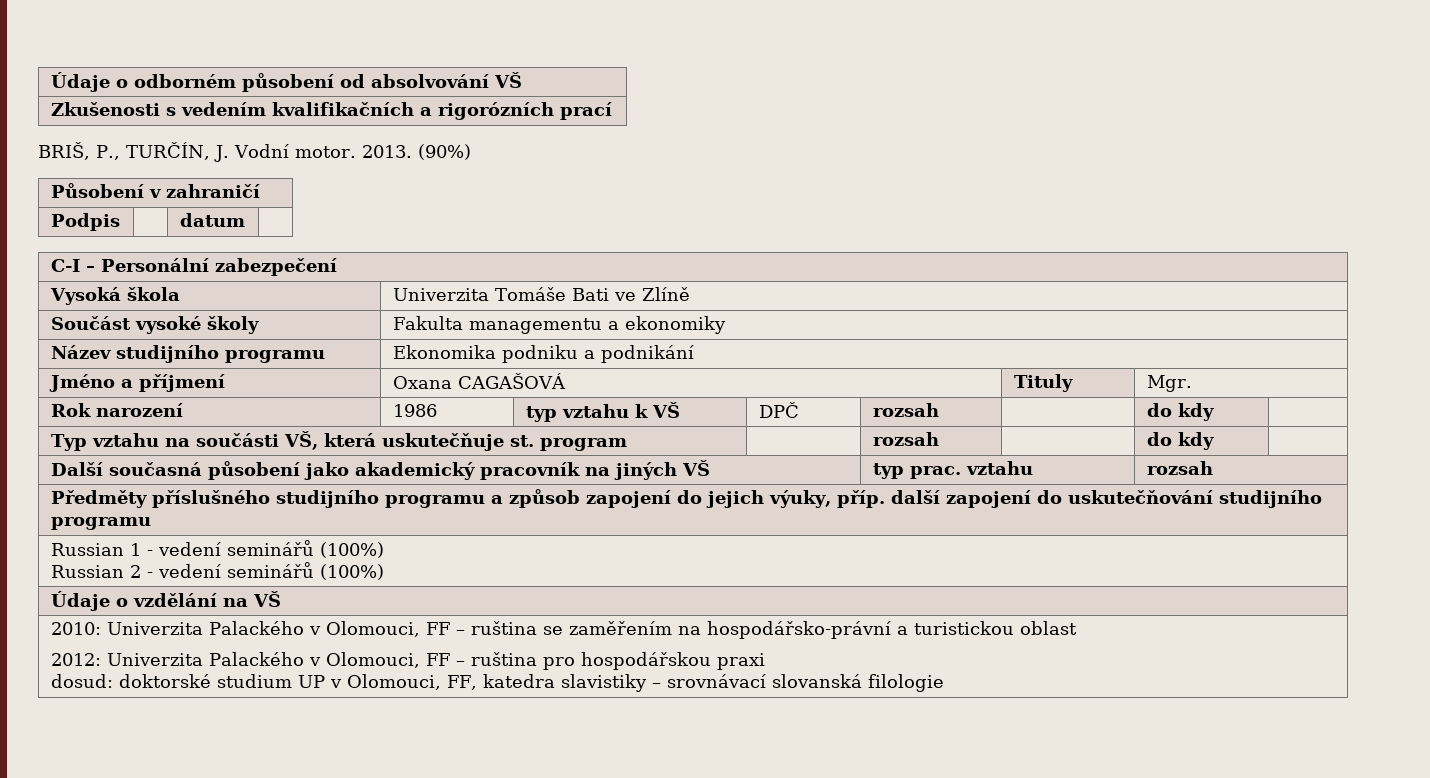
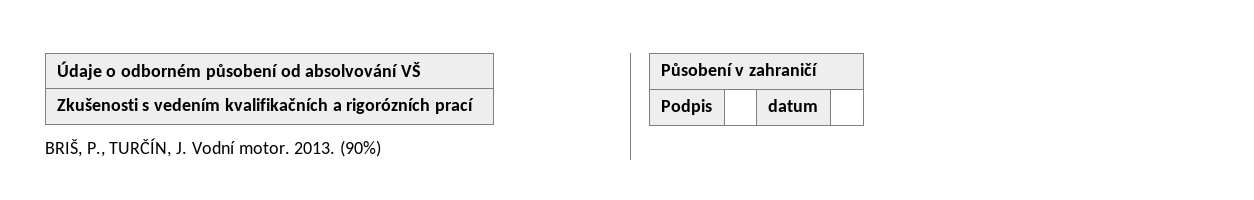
- C-I – Personální zabezpečení
- Vysoká škola | Univerzita Tomáše Bati ve Zlíně
- Součást vysoké školy | Fakulta managementu a ekonomiky
- Název studijního programu | Ekonomika podniku a podnikání
- Jméno a příjmení | Oxana CAGAŠOVÁ | Tituly | Mgr.
- Rok narození | 1986 | typ vztahu k VŠ | DPČ | rozsah | | do kdy |
- Typ vztahu na součásti VŠ, která uskutečňuje st. program | | rozsah | | do kdy |
- Další současná působení jako akademický pracovník na jiných VŠ | typ prac. vztahu | rozsah
- Předměty příslušného studijního programu a způsob zapojení do jejich výuky, příp. další zapojení do uskutečňování studijního programu
- Russian 1 - vedení seminářů (100%)
- Russian 2 - vedení seminářů (100%)
- Údaje o vzdělání na VŠ
- 2010: Univerzita Palackého v Olomouci, FF – ruština se zaměřením na hospodářsko-právní a turistickou oblast
- 2012: Univerzita Palackého v Olomouci, FF – ruština pro hospodářskou praxi
- dosud: doktorské studium UP v Olomouci, FF, katedra slavistiky – srovnávací slovanská filologie

